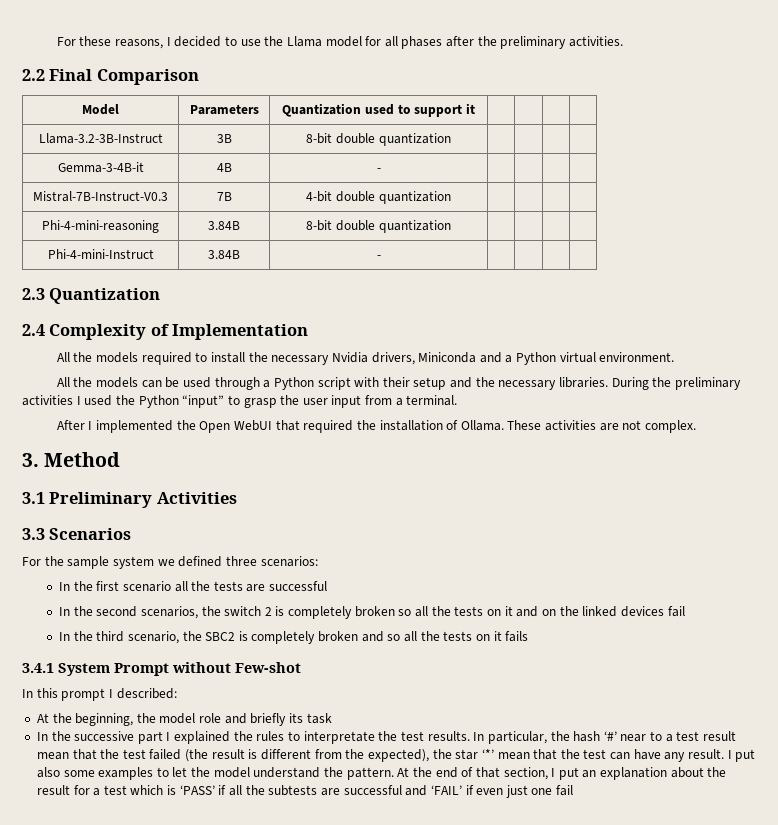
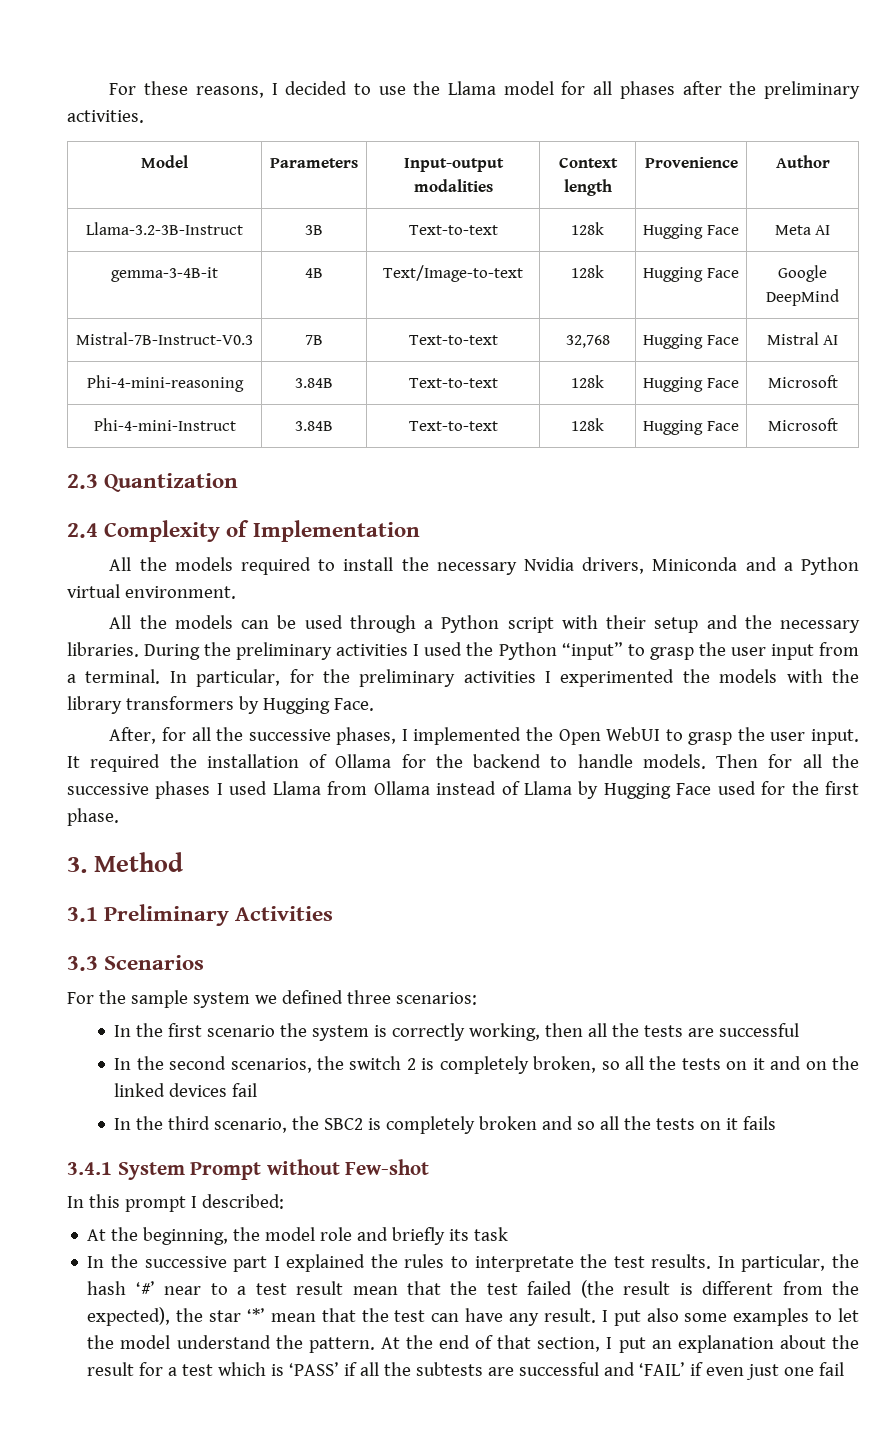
- 2.2 Final Comparison
- Model | Parameters | Quantization used to support it | | | |
- Llama-3.2-3B-Instruct | 3B | 8-bit double quantization | | | |
- Gemma-3-4B-it | 4B | - | | | |
- Mistral-7B-Instruct-V0.3 | 7B | 4-bit double quantization | | | |
- Phi-4-mini-reasoning | 3.84B | 8-bit double quantization | | | |
- Phi-4-mini-Instruct | 3.84B | - | | | |
+ Model | Parameters | Input-output modalities | Context length | Provenience | Author
+ Llama-3.2-3B-Instruct | 3B | Text-to-text | 128k | Hugging Face | Meta AI
+ gemma-3-4B-it | 4B | Text/Image-to-text | 128k | Hugging Face | Google DeepMind
+ Mistral-7B-Instruct-V0.3 | 7B | Text-to-text | 32,768 | Hugging Face | Mistral AI
+ Phi-4-mini-reasoning | 3.84B | Text-to-text | 128k | Hugging Face | Microsoft
+ Phi-4-mini-Instruct | 3.84B | Text-to-text | 128k | Hugging Face | Microsoft
- During the preliminary activities I used the Python “input” to grasp the user input from a terminal.
- After I implemented the Open WebUI that required the installation of Ollama. These activities are not complex.
+ During the preliminary activities I used the Python “input” to grasp the user input from a terminal. In particular, for the preliminary activities I experimented the models with the library transformers by Hugging Face.
+ After, for all the successive phases, I implemented the Open WebUI to grasp the user input. It required the installation of Ollama for the backend to handle models. Then for all the successive phases I used Llama from Ollama instead of Llama by Hugging Face used for the first phase.
- In the first scenario all the tests are successful
+ In the first scenario the system is correctly working, then all the tests are successful
- In the second scenarios, the switch 2 is completely broken so all the tests on it and on the linked devices fail
+ In the second scenarios, the switch 2 is completely broken, so all the tests on it and on the linked devices fail

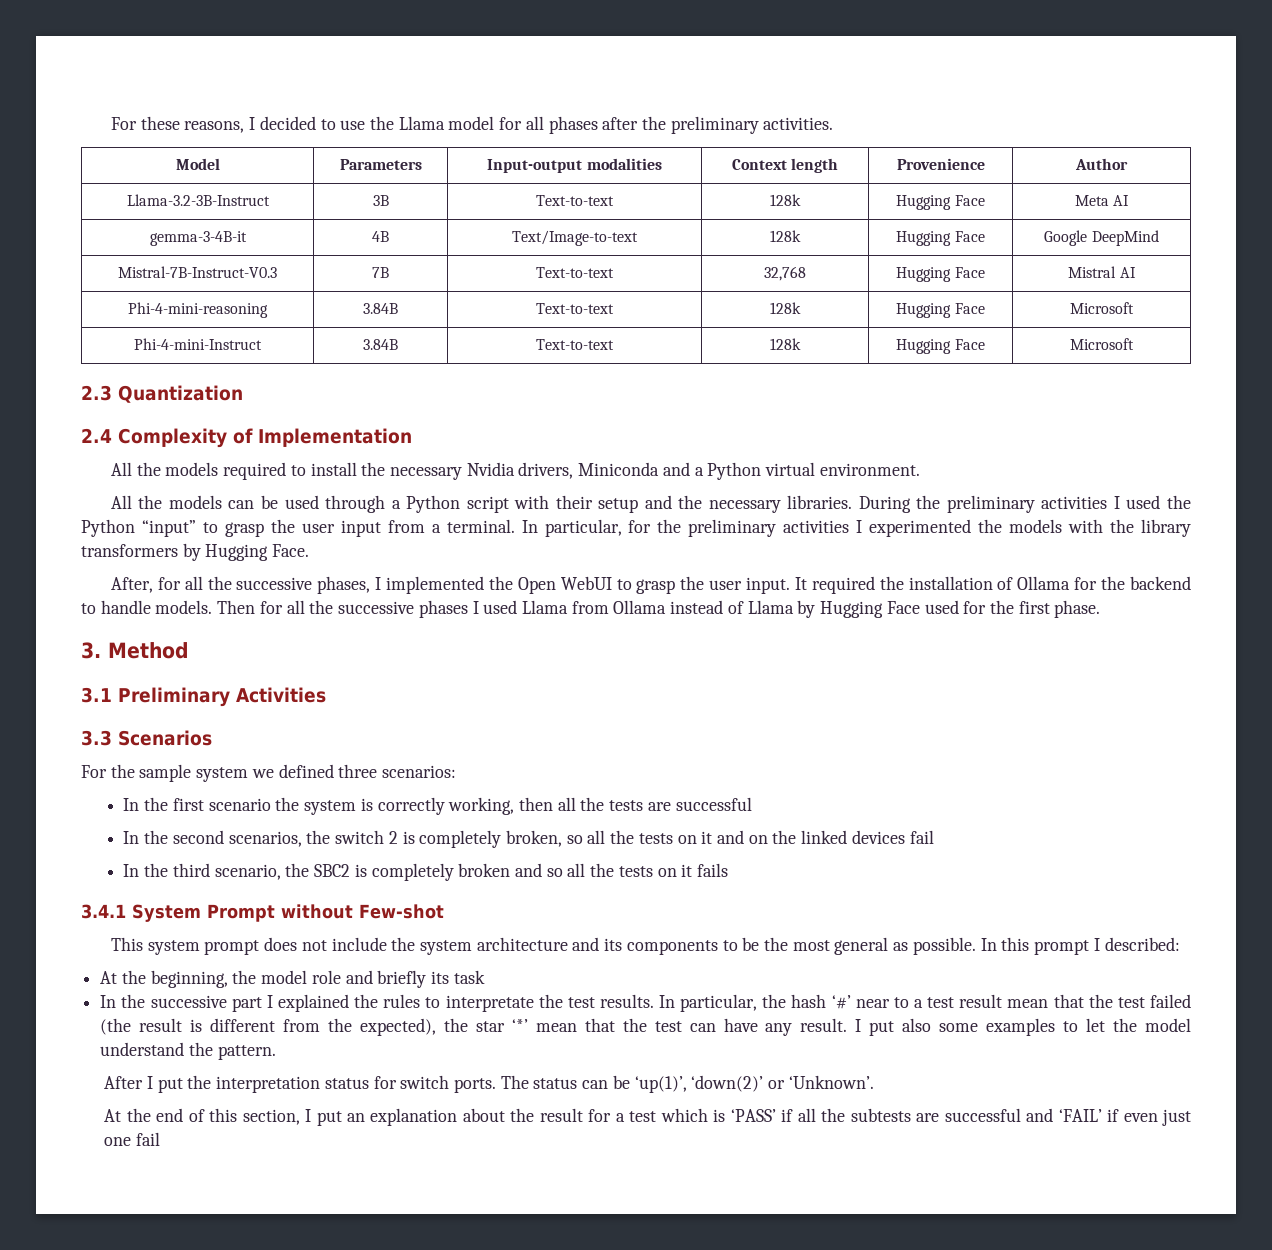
+ This system prompt does not include the system architecture and its components to be the most general as possible.
- I put also some examples to let the model understand the pattern. At the end of that section, I put an explanation about the result for a test which is ‘PASS’ if all the subtests are successful and ‘FAIL’ if even just one fail
+ I put also some examples to let the model understand the pattern.
+ After I put the interpretation status for switch ports. The status can be ‘up(1)’, ‘down(2)’ or ‘Unknown’.
+ At the end of this section, I put an explanation about the result for a test which is ‘PASS’ if all the subtests are successful and ‘FAIL’ if even just one fail

